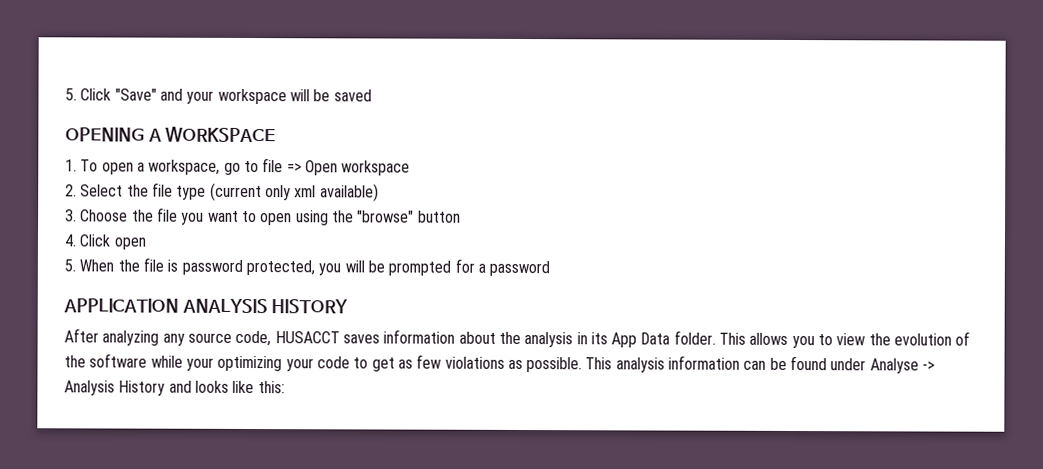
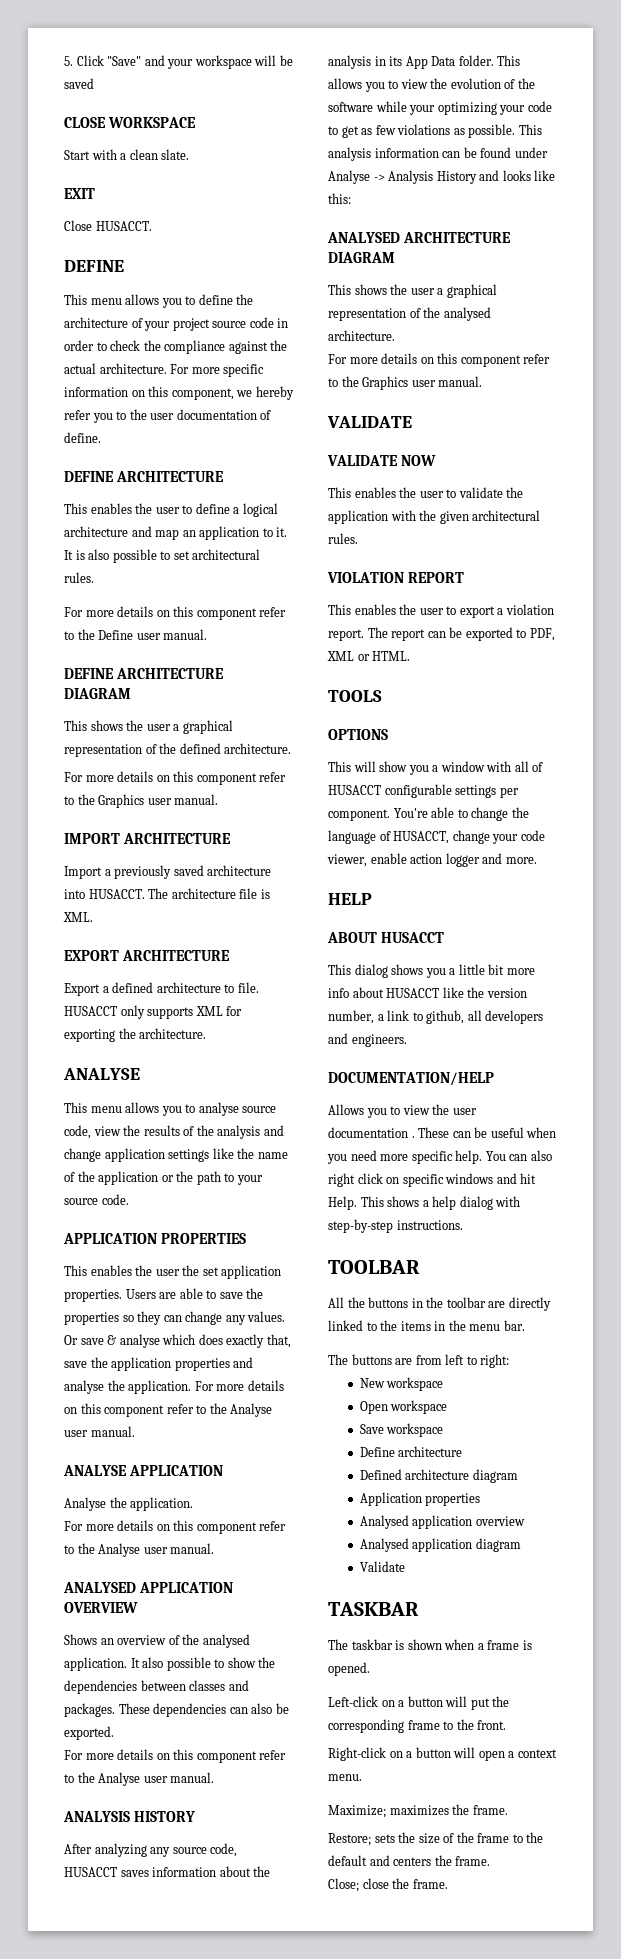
- OPENING A WORKSPACE
+ CLOSE WORKSPACE
- 1. To open a workspace, go to file => Open workspace
- 2. Select the file type (current only xml available)
- 3. Choose the file you want to open using the "browse" button
- 4. Click open
- 5. When the file is password protected, you will be prompted for a password
- APPLICATION ANALYSIS HISTORY
+ Start with a clean slate.
+ EXIT
+ Close HUSACCT.
+ DEFINE
+ This menu allows you to define the architecture of your project source code in order to check the compliance against the actual architecture. For more specific information on this component, we hereby refer you to the user documentation of define.
+ DEFINE ARCHITECTURE
+ This enables the user to define a logical architecture and map an application to it. It is also possible to set architectural rules.
+ For more details on this component refer to the Define user manual.
+ DEFINE ARCHITECTURE DIAGRAM
+ This shows the user a graphical representation of the defined architecture.
+ For more details on this component refer to the Graphics user manual.
+ IMPORT ARCHITECTURE
+ Import a previously saved architecture into HUSACCT. The architecture file is XML.
+ EXPORT ARCHITECTURE
+ Export a defined architecture to file. HUSACCT only supports XML for exporting the architecture.
+ ANALYSE
+ This menu allows you to analyse source code, view the results of the analysis and change application settings like the name of the application or the path to your source code.
+ APPLICATION PROPERTIES
+ This enables the user the set application properties. Users are able to save the properties so they can change any values. Or save & analyse which does exactly that, save the application properties and analyse the application. For more details on this component refer to the Analyse user manual.
+ ANALYSE APPLICATION
+ Analyse the application.
+ For more details on this component refer to the Analyse user manual.
+ ANALYSED APPLICATION OVERVIEW
+ Shows an overview of the analysed application. It also possible to show the dependencies between classes and packages. These dependencies can also be exported.
+ For more details on this component refer to the Analyse user manual.
+ ANALYSIS HISTORY
+ ANALYSED ARCHITECTURE DIAGRAM
+ This shows the user a graphical representation of the analysed architecture.
+ For more details on this component refer to the Graphics user manual.
+ VALIDATE
+ VALIDATE NOW
+ This enables the user to validate the application with the given architectural rules.
+ VIOLATION REPORT
+ This enables the user to export a violation report. The report can be exported to PDF, XML or HTML.
+ TOOLS
+ OPTIONS
+ This will show you a window with all of HUSACCT configurable settings per component. You're able to change the language of HUSACCT, change your code viewer, enable action logger and more.
+ HELP
+ ABOUT HUSACCT
+ This dialog shows you a little bit more info about HUSACCT like the version number, a link to github, all developers and engineers.
+ DOCUMENTATION/HELP
+ Allows you to view the user documentation . These can be useful when you need more specific help. You can also right click on specific windows and hit Help. This shows a help dialog with step-by-step instructions.
+ TOOLBAR
+ All the buttons in the toolbar are directly linked to the items in the menu bar.
+ The buttons are from left to right:
+ New workspace
+ Open workspace
+ Save workspace
+ Define architecture
+ Defined architecture diagram
+ Application properties
+ Analysed application overview
+ Analysed application diagram
+ Validate
+ TASKBAR
+ The taskbar is shown when a frame is opened.
+ Left-click on a button will put the corresponding frame to the front.
+ Right-click on a button will open a context menu.
+ Maximize; maximizes the frame.
+ Restore; sets the size of the frame to the default and centers the frame.
+ Close; close the frame.

